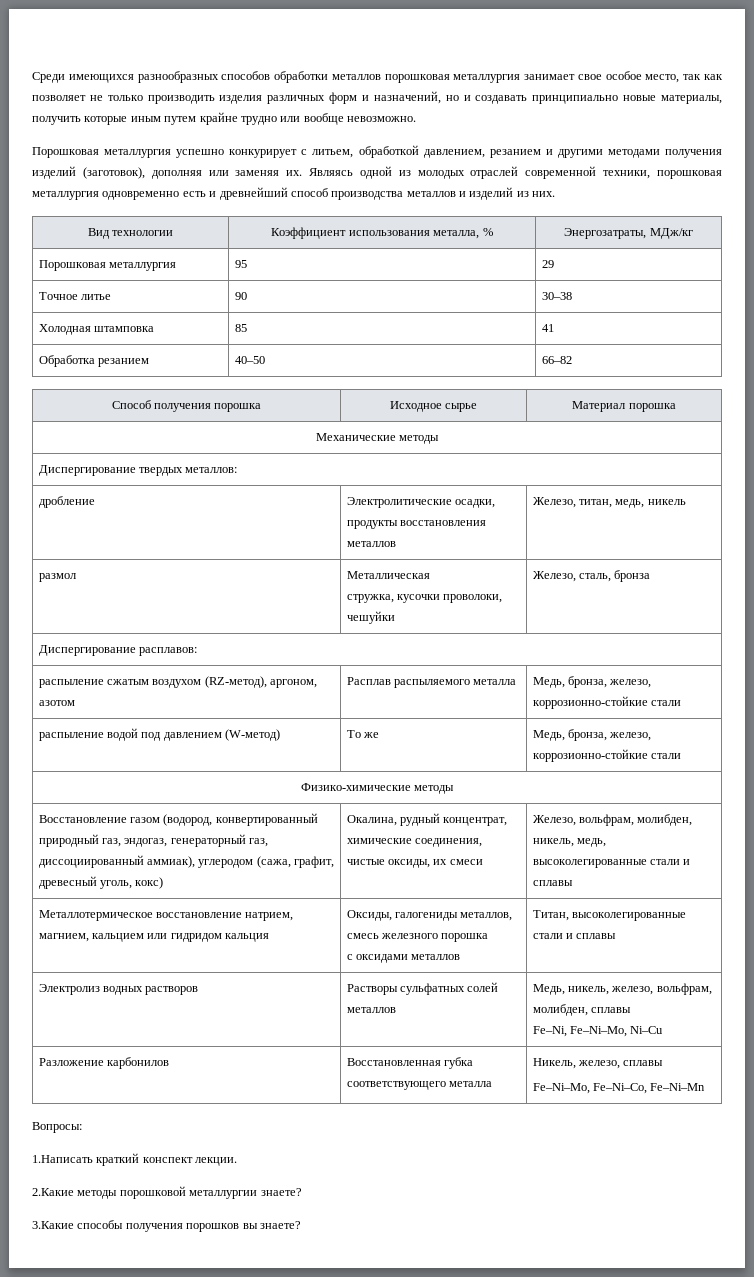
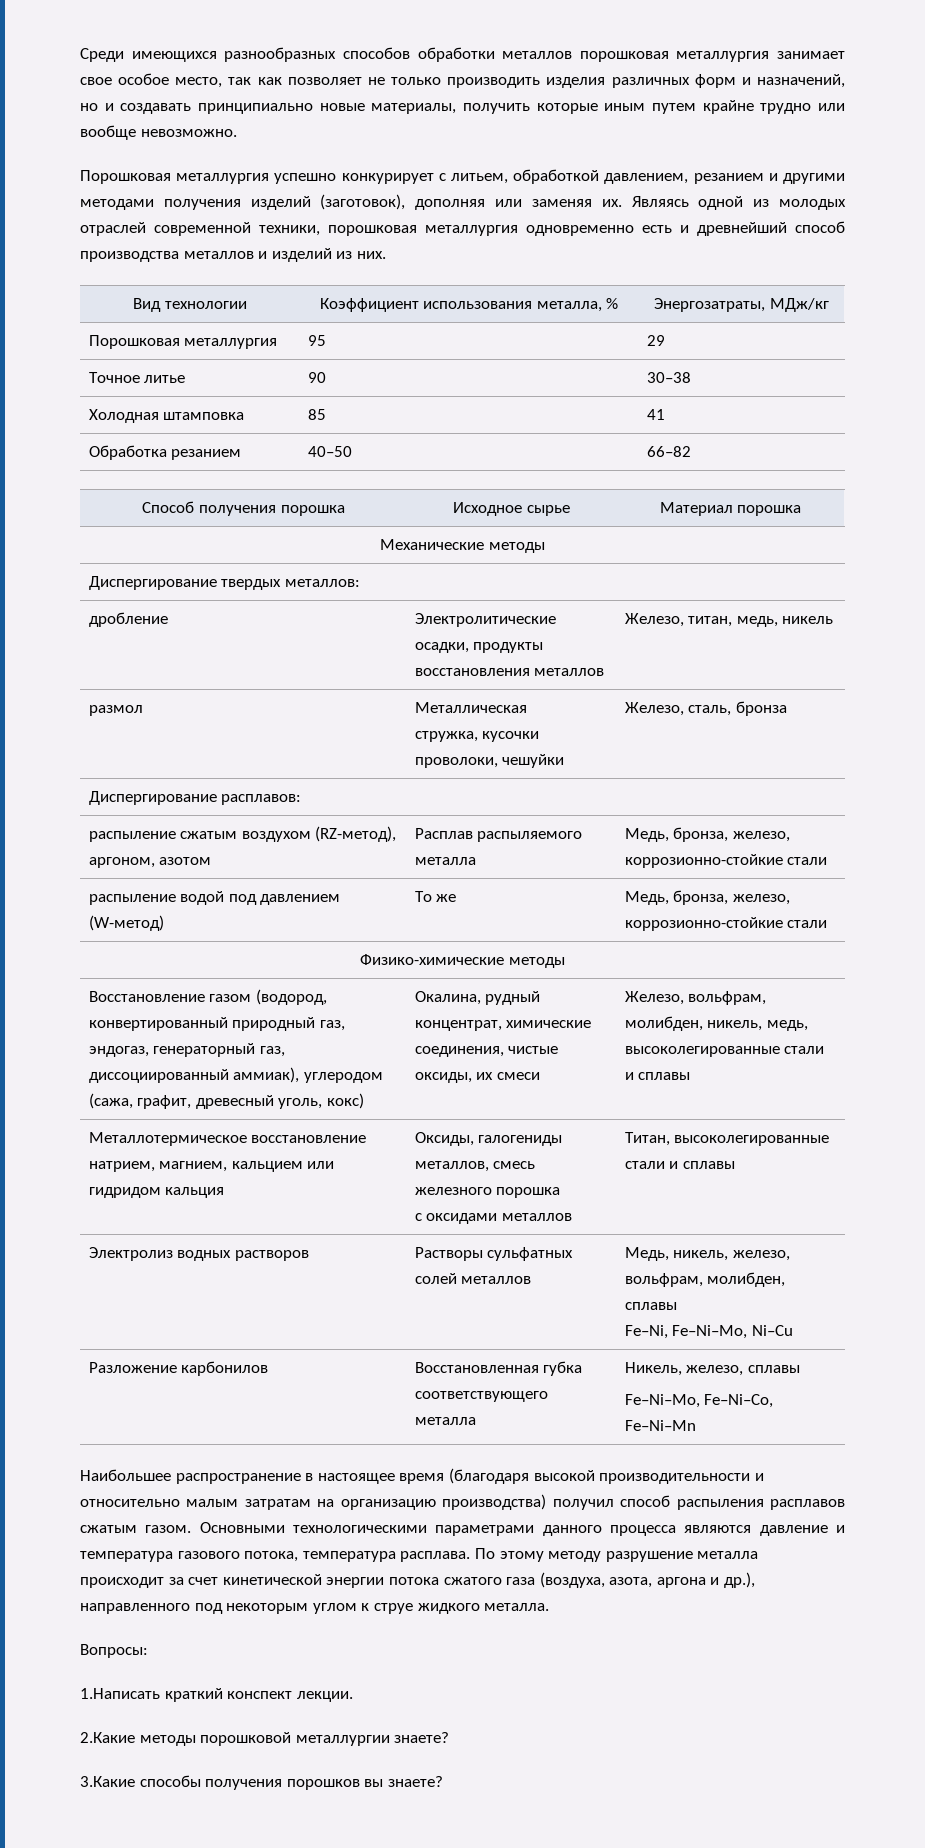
+ Наибольшее распространение в настоящее время (благодаря высокой производительности и относительно малым затратам на организацию производства) получил способ распыления расплавов сжатым газом. Основными технологическими параметрами данного процесса являются давление и температура газового потока, температура расплава. По этому методу разрушение металла происходит за счет кинетической энергии потока сжатого газа (воздуха, азота, аргона и др.), направленного под некоторым углом к струе жидкого металла.

